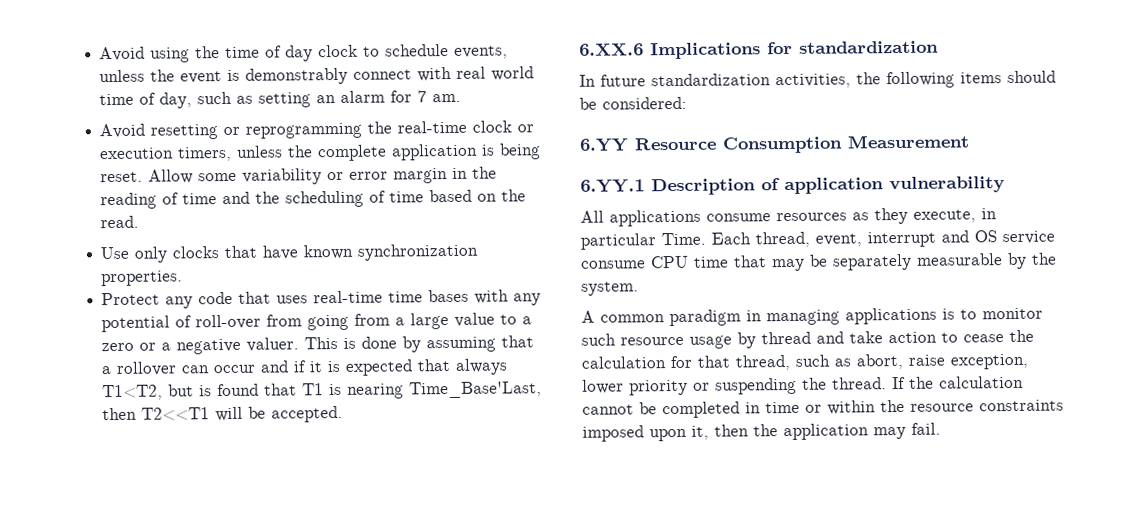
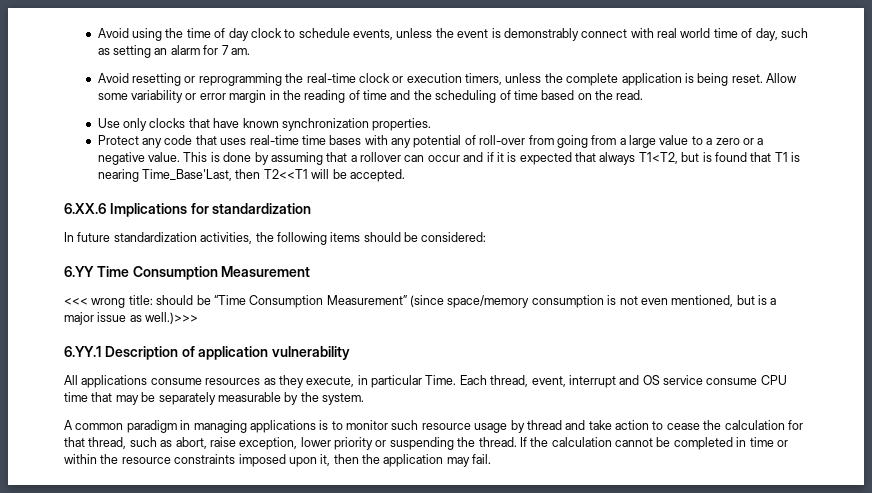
- Protect any code that uses real-time time bases with any potential of roll-over from going from a large value to a zero or a negative valuer.
+ Protect any code that uses real-time time bases with any potential of roll-over from going from a large value to a zero or a negative value.
- 6.YY Resource Consumption Measurement
+ 6.YY Time Consumption Measurement
+ <<< wrong title: should be “Time Consumption Measurement” (since space/memory consumption is not even mentioned, but is a major issue as well.)>>>

